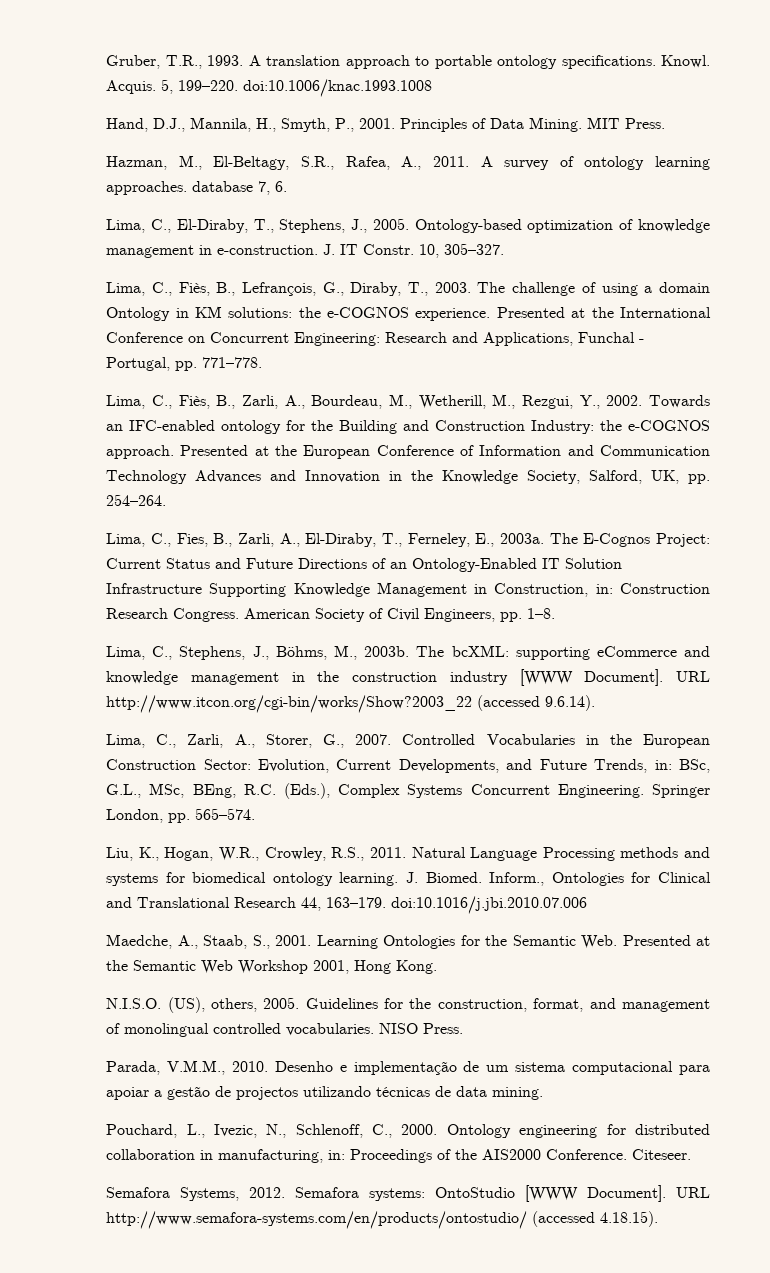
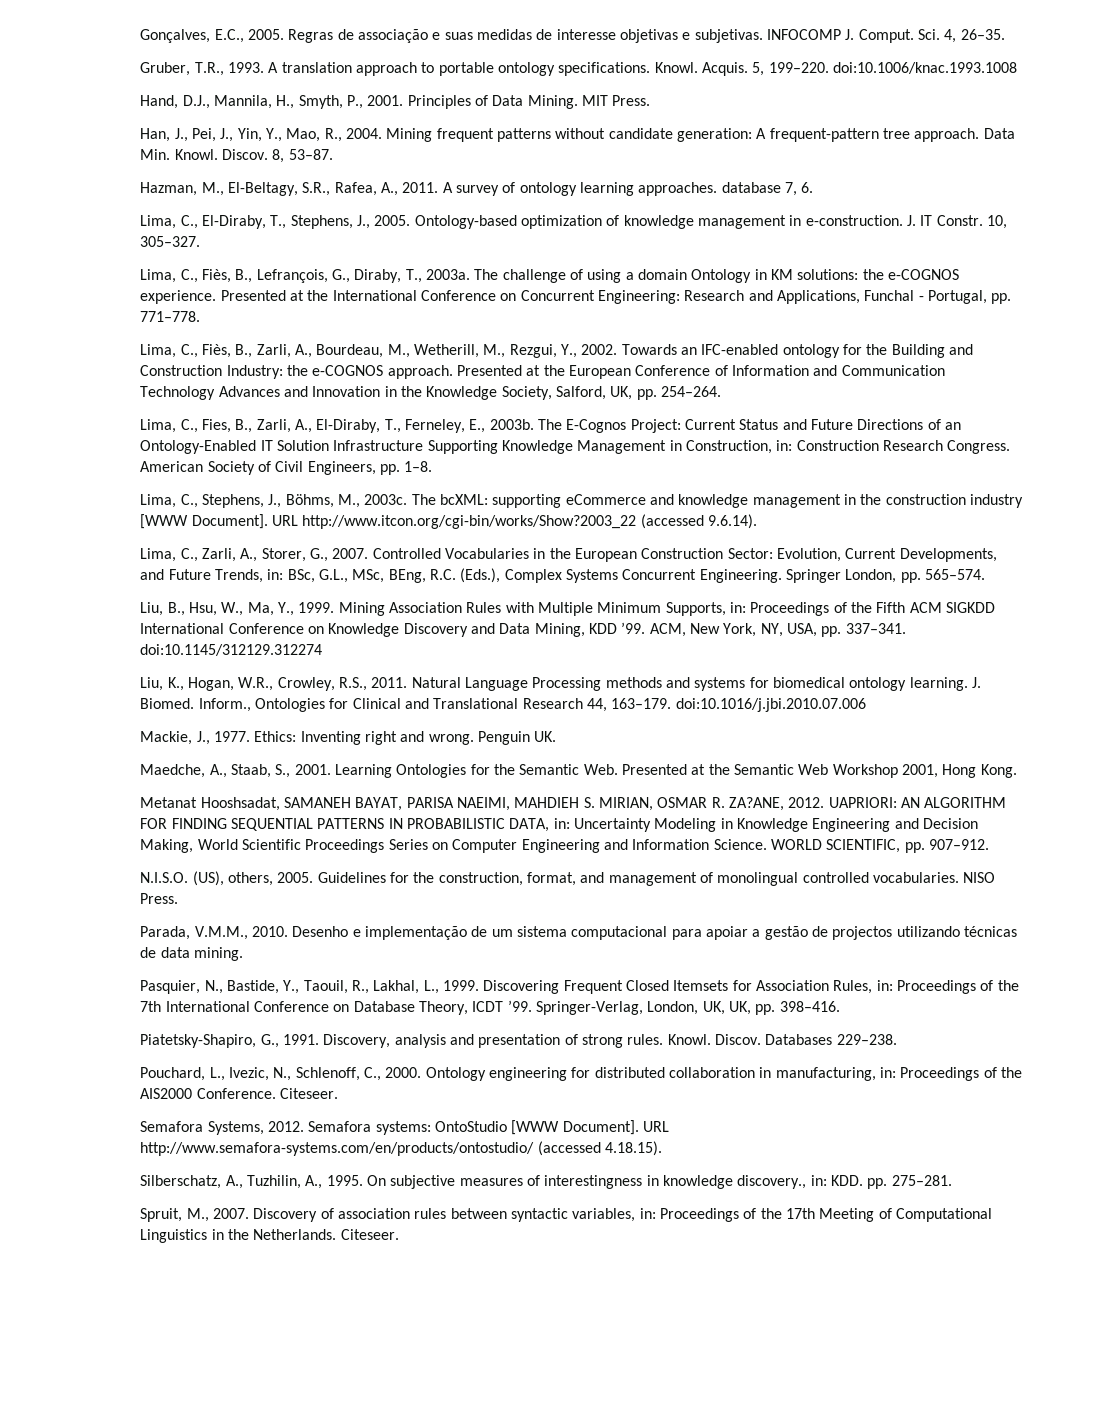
+ Gonçalves, E.C., 2005. Regras de associação e suas medidas de interesse objetivas e subjetivas. INFOCOMP J. Comput. Sci. 4, 26–35.
+ Han, J., Pei, J., Yin, Y., Mao, R., 2004. Mining frequent patterns without candidate generation: A frequent-pattern tree approach. Data Min. Knowl. Discov. 8, 53–87.
- Lima, C., Fiès, B., Lefrançois, G., Diraby, T., 2003.
+ Lima, C., Fiès, B., Lefrançois, G., Diraby, T., 2003a.
- Lima, C., Fies, B., Zarli, A., El-Diraby, T., Ferneley, E., 2003a.
+ Lima, C., Fies, B., Zarli, A., El-Diraby, T., Ferneley, E., 2003b.
- Lima, C., Stephens, J., Böhms, M., 2003b.
+ Lima, C., Stephens, J., Böhms, M., 2003c.
+ Liu, B., Hsu, W., Ma, Y., 1999. Mining Association Rules with Multiple Minimum Supports, in: Proceedings of the Fifth ACM SIGKDD International Conference on Knowledge Discovery and Data Mining, KDD ’99. ACM, New York, NY, USA, pp. 337–341. doi:10.1145/312129.312274
+ Mackie, J., 1977. Ethics: Inventing right and wrong. Penguin UK.
+ Metanat Hooshsadat, SAMANEH BAYAT, PARISA NAEIMI, MAHDIEH S. MIRIAN, OSMAR R. ZA?ANE, 2012. UAPRIORI: AN ALGORITHM FOR FINDING SEQUENTIAL PATTERNS IN PROBABILISTIC DATA, in: Uncertainty Modeling in Knowledge Engineering and Decision Making, World Scientific Proceedings Series on Computer Engineering and Information Science. WORLD SCIENTIFIC, pp. 907–912.
+ Pasquier, N., Bastide, Y., Taouil, R., Lakhal, L., 1999. Discovering Frequent Closed Itemsets for Association Rules, in: Proceedings of the 7th International Conference on Database Theory, ICDT ’99. Springer-Verlag, London, UK, UK, pp. 398–416.
+ Piatetsky-Shapiro, G., 1991. Discovery, analysis and presentation of strong rules. Knowl. Discov. Databases 229–238.
+ Silberschatz, A., Tuzhilin, A., 1995. On subjective measures of interestingness in knowledge discovery., in: KDD. pp. 275–281.
+ Spruit, M., 2007. Discovery of association rules between syntactic variables, in: Proceedings of the 17th Meeting of Computational Linguistics in the Netherlands. Citeseer.

